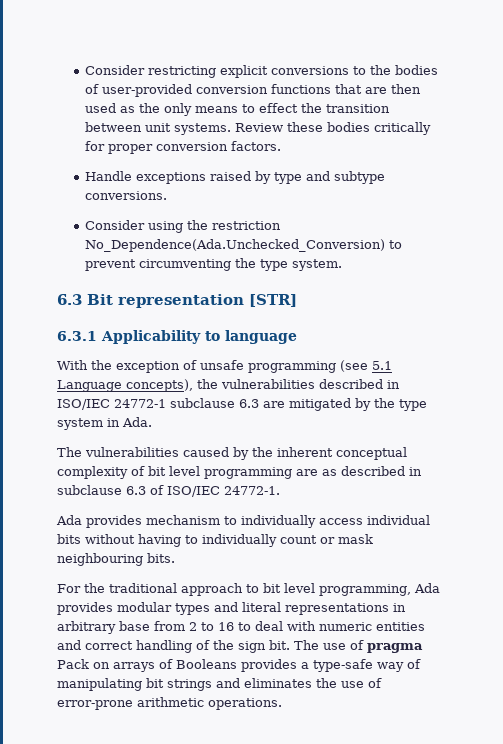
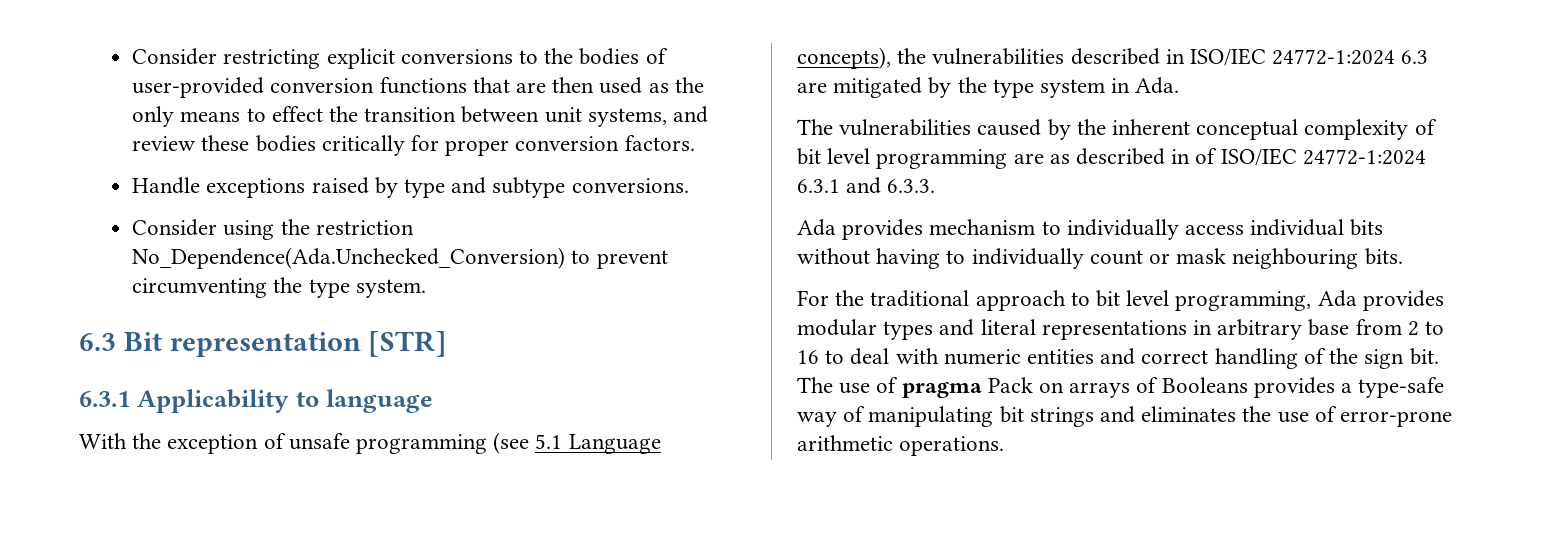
- Consider restricting explicit conversions to the bodies of user-provided conversion functions that are then used as the only means to effect the transition between unit systems. Review these bodies critically for proper conversion factors.
+ Consider restricting explicit conversions to the bodies of user-provided conversion functions that are then used as the only means to effect the transition between unit systems, and review these bodies critically for proper conversion factors.
- With the exception of unsafe programming (see 5.1 Language concepts), the vulnerabilities described in ISO/IEC 24772-1 subclause 6.3 are mitigated by the type system in Ada.
+ With the exception of unsafe programming (see 5.1 Language concepts), the vulnerabilities described in ISO/IEC 24772-1:2024 6.3 are mitigated by the type system in Ada.
- The vulnerabilities caused by the inherent conceptual complexity of bit level programming are as described in subclause 6.3 of ISO/IEC 24772-1.
+ The vulnerabilities caused by the inherent conceptual complexity of bit level programming are as described in of ISO/IEC 24772-1:2024 6.3.1 and 6.3.3.

